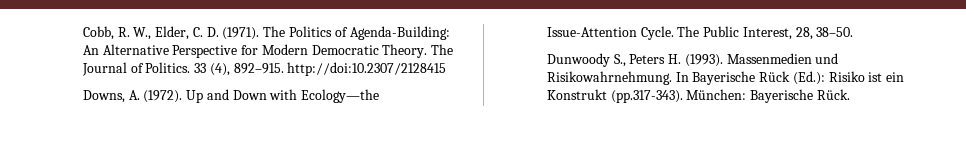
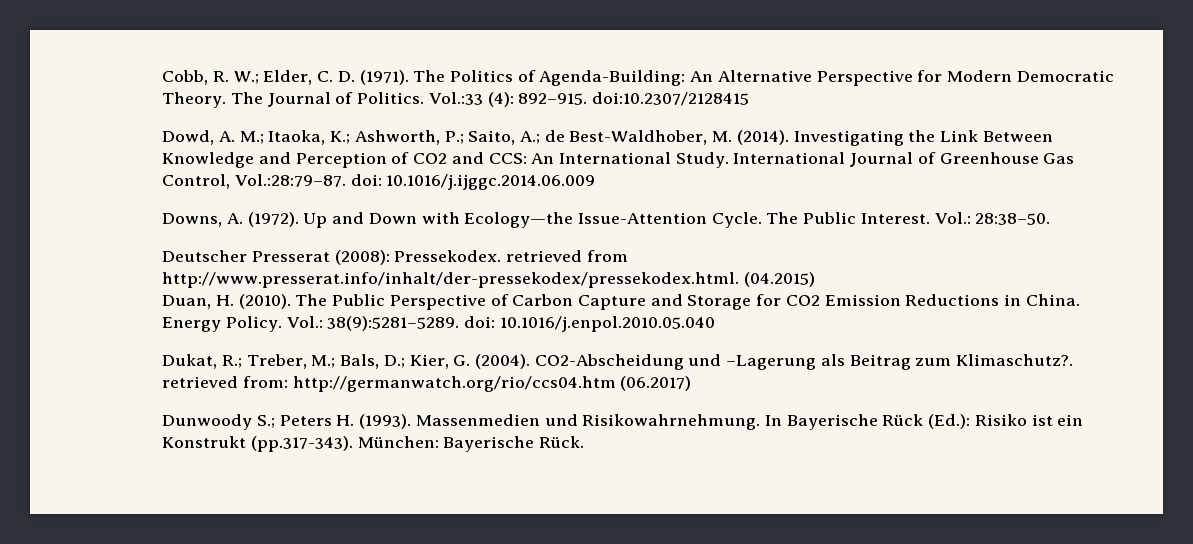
- Cobb, R. W., Elder, C. D. (1971).
+ Cobb, R. W.; Elder, C. D. (1971).
- 33 (4), 892–915. http://doi:10.2307/2128415
+ Vol.:33 (4): 892–915. doi:10.2307/2128415
+ Dowd, A. M.; Itaoka, K.; Ashworth, P.; Saito, A.; de Best-Waldhober, M. (2014). Investigating the Link Between Knowledge and Perception of CO2 and CCS: An International Study. International Journal of Greenhouse Gas Control, Vol.:28:79–87. doi: 10.1016/j.ijggc.2014.06.009
- The Public Interest, 28, 38–50.
+ The Public Interest. Vol.: 28:38–50.
+ Deutscher Presserat (2008): Pressekodex. retrieved from http://www.presserat.info/inhalt/der-pressekodex/pressekodex.html. (04.2015)
+ Duan, H. (2010). The Public Perspective of Carbon Capture and Storage for CO2 Emission Reductions in China. Energy Policy. Vol.: 38(9):5281–5289. doi: 10.1016/j.enpol.2010.05.040
+ Dukat, R.; Treber, M.; Bals, D.; Kier, G. (2004). CO2-Abscheidung und –Lagerung als Beitrag zum Klimaschutz?. retrieved from: http://germanwatch.org/rio/ccs04.htm (06.2017)
- Dunwoody S., Peters H. (1993).
+ Dunwoody S.; Peters H. (1993).

